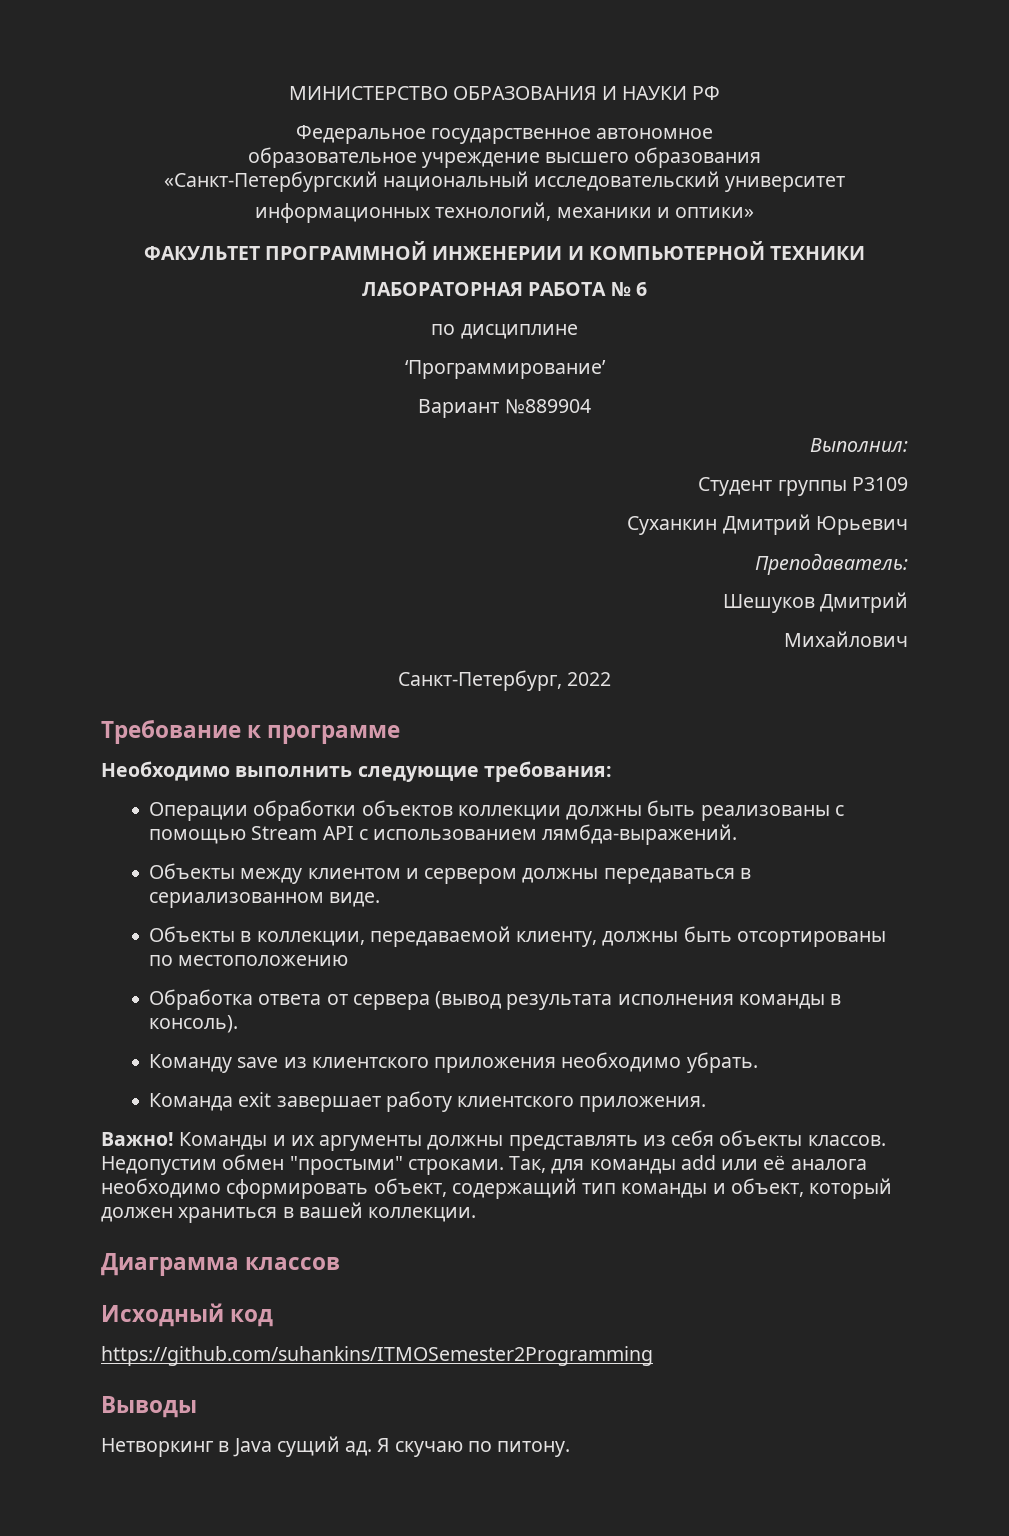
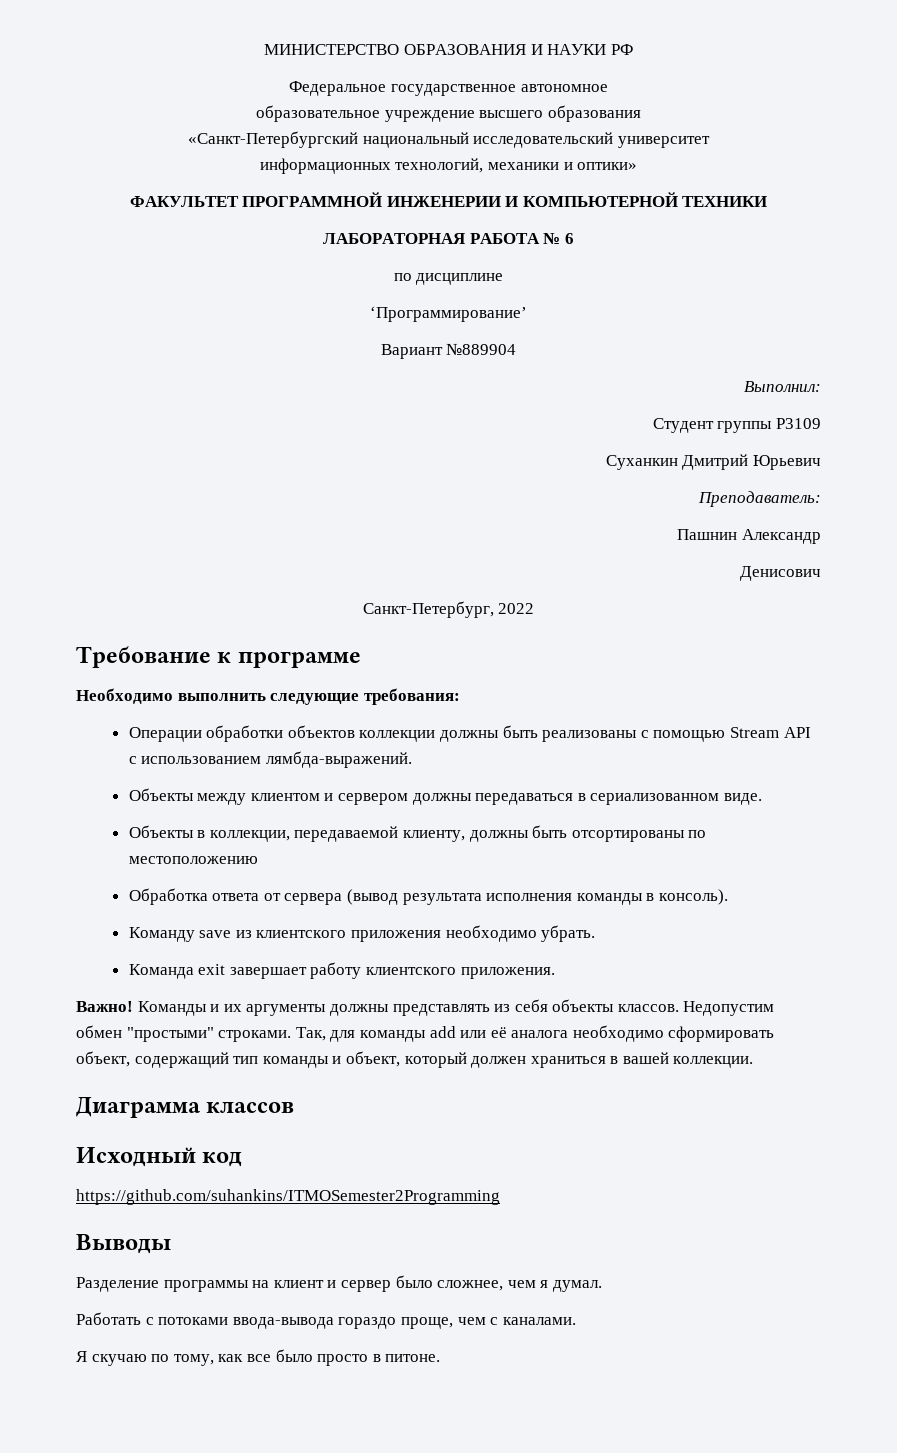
- Шешуков Дмитрий
- Михайлович
+ Пашнин Александр
+ Денисович
- Нетворкинг в Java сущий ад. Я скучаю по питону.
+ Разделение программы на клиент и сервер было сложнее, чем я думал.
+ Работать с потоками ввода-вывода гораздо проще, чем с каналами.
+ Я скучаю по тому, как все было просто в питоне.

